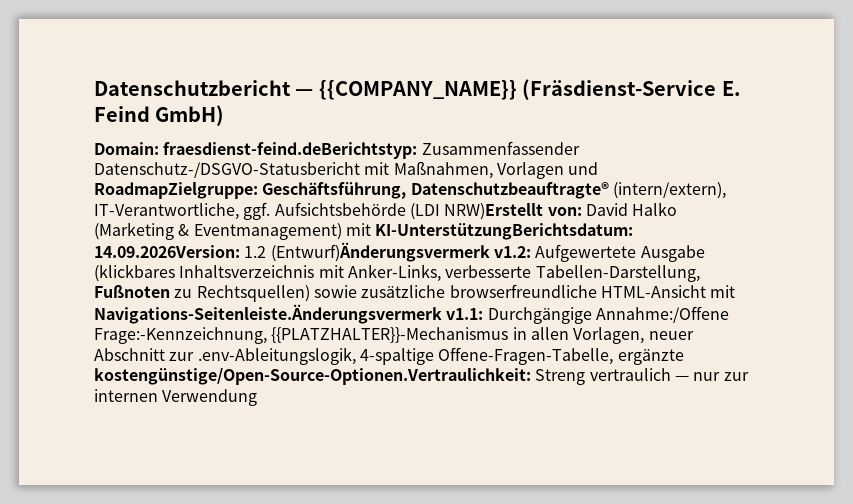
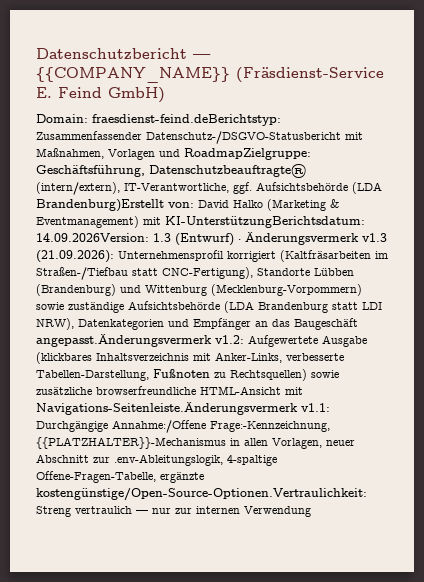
- Geschäftsführung, Datenschutzbeauftragte® (intern/extern), IT-Verantwortliche, ggf. Aufsichtsbehörde (LDI NRW)Erstellt von:
+ Geschäftsführung, Datenschutzbeauftragte® (intern/extern), IT-Verantwortliche, ggf. Aufsichtsbehörde (LDA Brandenburg)Erstellt von:
- 1.2 (Entwurf)Änderungsvermerk v1.2:
+ 1.3 (Entwurf) · Änderungsvermerk v1.3 (21.09.2026): Unternehmensprofil korrigiert (Kaltfräsarbeiten im Straßen-/Tiefbau statt CNC-Fertigung), Standorte Lübben (Brandenburg) und Wittenburg (Mecklenburg-Vorpommern) sowie zuständige Aufsichtsbehörde (LDA Brandenburg statt LDI NRW), Datenkategorien und Empfänger an das Baugeschäft angepasst.Änderungsvermerk v1.2:

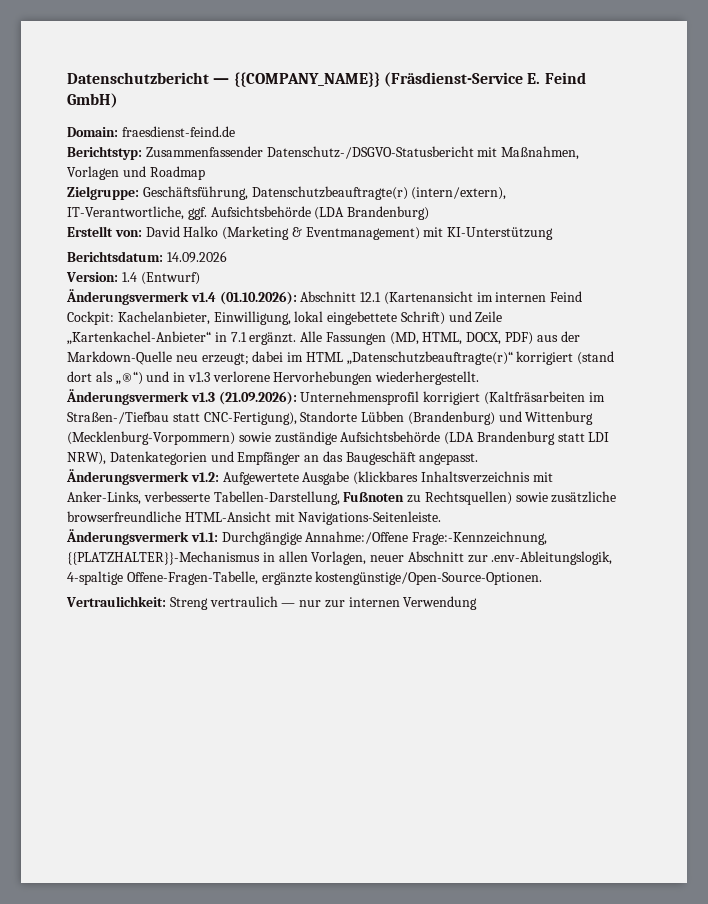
- fraesdienst-feind.deBerichtstyp:
+ fraesdienst-feind.de
+ Berichtstyp:
- Zusammenfassender Datenschutz-/DSGVO-Statusbericht mit Maßnahmen, Vorlagen und RoadmapZielgruppe: Geschäftsführung, Datenschutzbeauftragte® (intern/extern), IT-Verantwortliche, ggf. Aufsichtsbehörde (LDA Brandenburg)Erstellt von:
+ Zusammenfassender Datenschutz-/DSGVO-Statusbericht mit Maßnahmen, Vorlagen und Roadmap
+ Zielgruppe: Geschäftsführung, Datenschutzbeauftragte(r) (intern/extern), IT-Verantwortliche, ggf. Aufsichtsbehörde (LDA Brandenburg)
+ Erstellt von:
- David Halko (Marketing & Eventmanagement) mit KI-UnterstützungBerichtsdatum: 14.09.2026Version: 1.3 (Entwurf) · Änderungsvermerk v1.3 (21.09.2026):
+ David Halko (Marketing & Eventmanagement) mit KI-Unterstützung
+ Berichtsdatum: 14.09.2026
+ Version: 1.4 (Entwurf)
+ Änderungsvermerk v1.4 (01.10.2026): Abschnitt 12.1 (Kartenansicht im internen Feind Cockpit: Kachelanbieter, Einwilligung, lokal eingebettete Schrift) und Zeile „Kartenkachel-Anbieter“ in 7.1 ergänzt. Alle Fassungen (MD, HTML, DOCX, PDF) aus der Markdown-Quelle neu erzeugt; dabei im HTML „Datenschutzbeauftragte(r)“ korrigiert (stand dort als „®“) und in v1.3 verlorene Hervorhebungen wiederhergestellt.
+ Änderungsvermerk v1.3 (21.09.2026):
- Unternehmensprofil korrigiert (Kaltfräsarbeiten im Straßen-/Tiefbau statt CNC-Fertigung), Standorte Lübben (Brandenburg) und Wittenburg (Mecklenburg-Vorpommern) sowie zuständige Aufsichtsbehörde (LDA Brandenburg statt LDI NRW), Datenkategorien und Empfänger an das Baugeschäft angepasst.Änderungsvermerk v1.2:
+ Unternehmensprofil korrigiert (Kaltfräsarbeiten im Straßen-/Tiefbau statt CNC-Fertigung), Standorte Lübben (Brandenburg) und Wittenburg (Mecklenburg-Vorpommern) sowie zuständige Aufsichtsbehörde (LDA Brandenburg statt LDI NRW), Datenkategorien und Empfänger an das Baugeschäft angepasst.
+ Änderungsvermerk v1.2:
- Aufgewertete Ausgabe (klickbares Inhaltsverzeichnis mit Anker-Links, verbesserte Tabellen-Darstellung, Fußnoten zu Rechtsquellen) sowie zusätzliche browserfreundliche HTML-Ansicht mit Navigations-Seitenleiste.Änderungsvermerk v1.1:
+ Aufgewertete Ausgabe (klickbares Inhaltsverzeichnis mit Anker-Links, verbesserte Tabellen-Darstellung, Fußnoten zu Rechtsquellen) sowie zusätzliche browserfreundliche HTML-Ansicht mit Navigations-Seitenleiste.
+ Änderungsvermerk v1.1:
- Durchgängige Annahme:/Offene Frage:-Kennzeichnung, {{PLATZHALTER}}-Mechanismus in allen Vorlagen, neuer Abschnitt zur .env-Ableitungslogik, 4-spaltige Offene-Fragen-Tabelle, ergänzte kostengünstige/Open-Source-Optionen.Vertraulichkeit:
+ Durchgängige Annahme:/Offene Frage:-Kennzeichnung, {{PLATZHALTER}}-Mechanismus in allen Vorlagen, neuer Abschnitt zur .env-Ableitungslogik, 4-spaltige Offene-Fragen-Tabelle, ergänzte kostengünstige/Open-Source-Optionen.
+ Vertraulichkeit:

